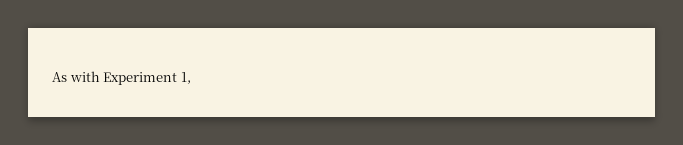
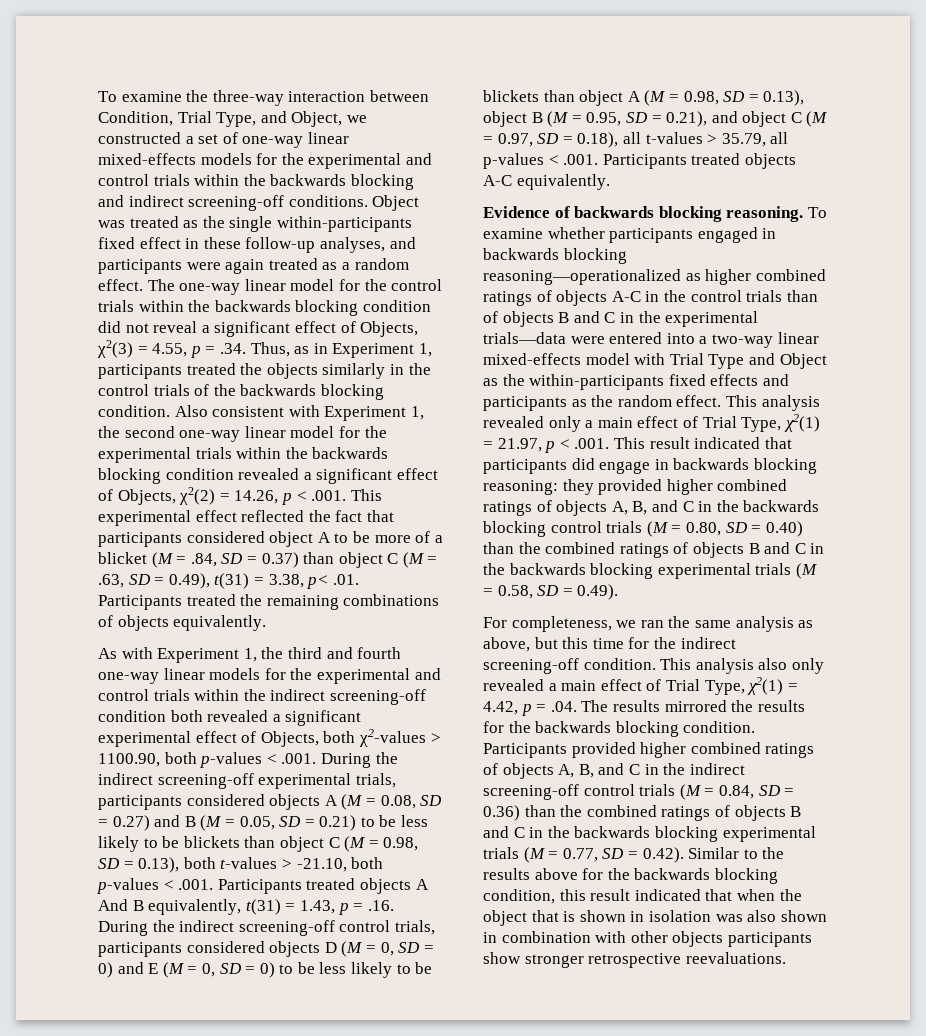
- As with Experiment 1,
+ To examine the three-way interaction between Condition, Trial Type, and Object, we constructed a set of one-way linear mixed-effects models for the experimental and control trials within the backwards blocking and indirect screening-off conditions. Object was treated as the single within-participants fixed effect in these follow-up analyses, and participants were again treated as a random effect. The one-way linear model for the control trials within the backwards blocking condition did not reveal a significant effect of Objects, χ2(3) = 4.55, p = .34. Thus, as in Experiment 1, participants treated the objects similarly in the control trials of the backwards blocking condition. Also consistent with Experiment 1, the second one-way linear model for the experimental trials within the backwards blocking condition revealed a significant effect of Objects, χ2(2) = 14.26, p < .001. This experimental effect reflected the fact that participants considered object A to be more of a blicket (M = .84, SD = 0.37) than object C (M = .63, SD = 0.49), t(31) = 3.38, p< .01. Participants treated the remaining combinations of objects equivalently.
+ As with Experiment 1, the third and fourth one-way linear models for the experimental and control trials within the indirect screening-off condition both revealed a significant experimental effect of Objects, both χ2-values > 1100.90, both p-values < .001. During the indirect screening-off experimental trials, participants considered objects A (M = 0.08, SD = 0.27) and B (M = 0.05, SD = 0.21) to be less likely to be blickets than object C (M = 0.98, SD = 0.13), both t-values > -21.10, both p-values < .001. Participants treated objects A And B equivalently, t(31) = 1.43, p = .16. During the indirect screening-off control trials, participants considered objects D (M = 0, SD = 0) and E (M = 0, SD = 0) to be less likely to be blickets than object A (M = 0.98, SD = 0.13), object B (M = 0.95, SD = 0.21), and object C (M = 0.97, SD = 0.18), all t-values > 35.79, all p-values < .001. Participants treated objects A-C equivalently.
+ Evidence of backwards blocking reasoning. To examine whether participants engaged in backwards blocking reasoning—operationalized as higher combined ratings of objects A-C in the control trials than of objects B and C in the experimental trials—data were entered into a two-way linear mixed-effects model with Trial Type and Object as the within-participants fixed effects and participants as the random effect. This analysis revealed only a main effect of Trial Type, χ2(1) = 21.97, p < .001. This result indicated that participants did engage in backwards blocking reasoning: they provided higher combined ratings of objects A, B, and C in the backwards blocking control trials (M = 0.80, SD = 0.40) than the combined ratings of objects B and C in the backwards blocking experimental trials (M = 0.58, SD = 0.49).
+ For completeness, we ran the same analysis as above, but this time for the indirect screening-off condition. This analysis also only revealed a main effect of Trial Type, χ2(1) = 4.42, p = .04. The results mirrored the results for the backwards blocking condition. Participants provided higher combined ratings of objects A, B, and C in the indirect screening-off control trials (M = 0.84, SD = 0.36) than the combined ratings of objects B and C in the backwards blocking experimental trials (M = 0.77, SD = 0.42). Similar to the results above for the backwards blocking condition, this result indicated that when the object that is shown in isolation was also shown in combination with other objects participants show stronger retrospective reevaluations.

